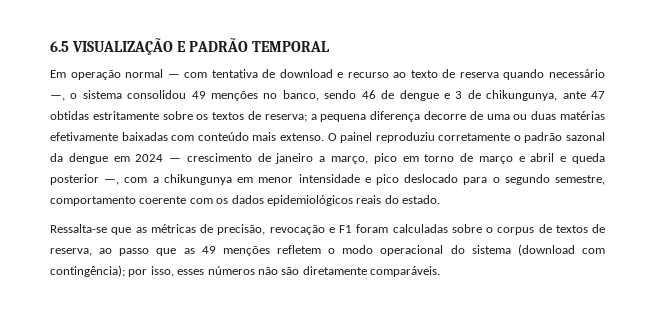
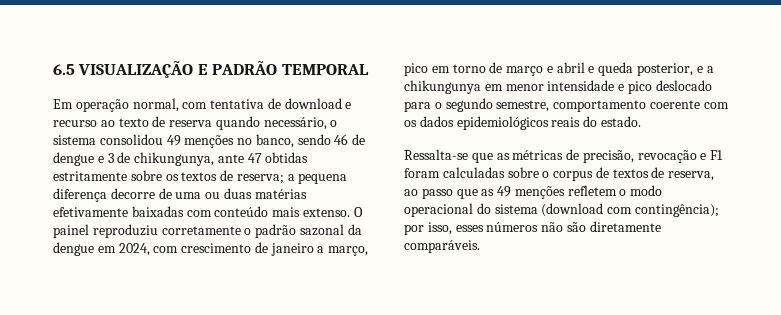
- Em operação normal — com tentativa de download e recurso ao texto de reserva quando necessário —, o sistema consolidou 49 menções no banco, sendo 46 de dengue e 3 de chikungunya, ante 47 obtidas estritamente sobre os textos de reserva; a pequena diferença decorre de uma ou duas matérias efetivamente baixadas com conteúdo mais extenso.
+ Em operação normal, com tentativa de download e recurso ao texto de reserva quando necessário, o sistema consolidou 49 menções no banco, sendo 46 de dengue e 3 de chikungunya, ante 47 obtidas estritamente sobre os textos de reserva; a pequena diferença decorre de uma ou duas matérias efetivamente baixadas com conteúdo mais extenso.
- O painel reproduziu corretamente o padrão sazonal da dengue em 2024 — crescimento de janeiro a março, pico em torno de março e abril e queda posterior —, com a chikungunya em menor intensidade e pico deslocado para o segundo semestre, comportamento coerente com os dados epidemiológicos reais do estado.
+ O painel reproduziu corretamente o padrão sazonal da dengue em 2024, com crescimento de janeiro a março, pico em torno de março e abril e queda posterior, e a chikungunya em menor intensidade e pico deslocado para o segundo semestre, comportamento coerente com os dados epidemiológicos reais do estado.

